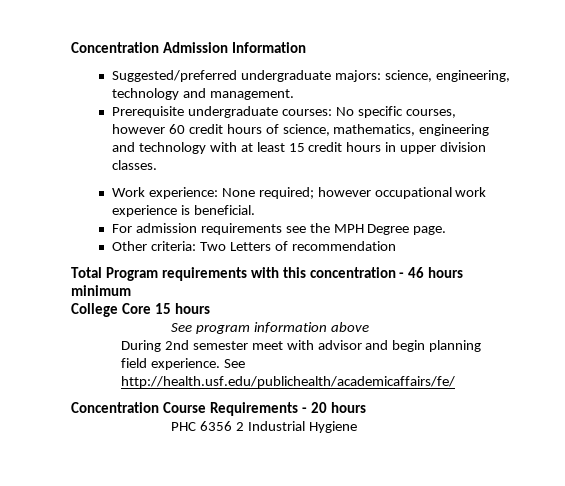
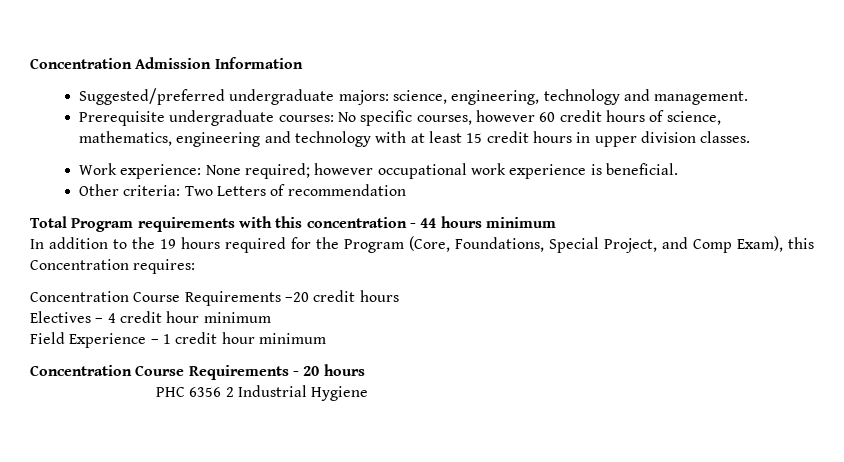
- For admission requirements see the MPH Degree page.
- Total Program requirements with this concentration - 46 hours minimum
+ Total Program requirements with this concentration - 44 hours minimum
- College Core 15 hours
- See program information above
- During 2nd semester meet with advisor and begin planning field experience. See http://health.usf.edu/publichealth/academicaffairs/fe/
+ In addition to the 19 hours required for the Program (Core, Foundations, Special Project, and Comp Exam), this Concentration requires:
+ Concentration Course Requirements –20 credit hours
+ Electives – 4 credit hour minimum
+ Field Experience – 1 credit hour minimum

